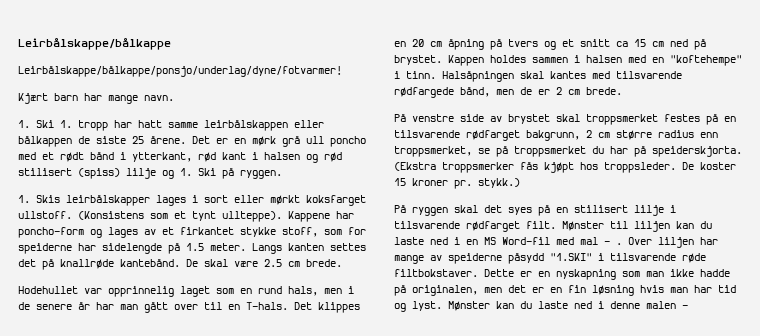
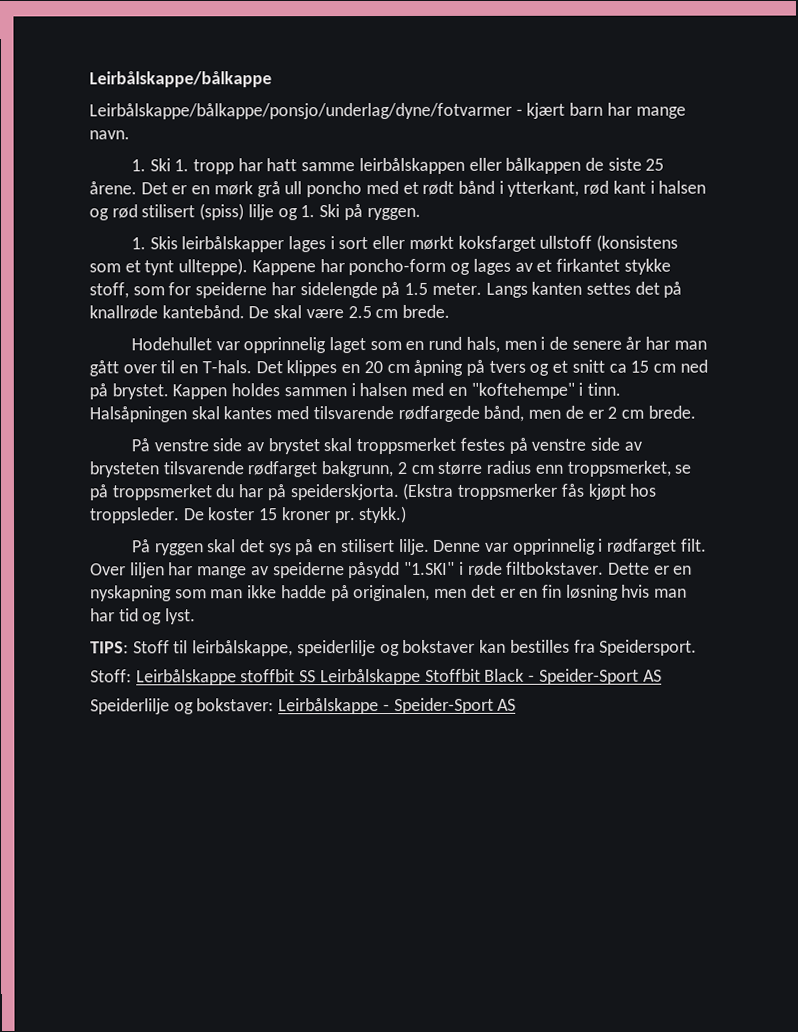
- Leirbålskappe/bålkappe/ponsjo/underlag/dyne/fotvarmer!
- Kjært barn har mange navn.
+ Leirbålskappe/bålkappe/ponsjo/underlag/dyne/fotvarmer - kjært barn har mange navn.
- 1. Skis leirbålskapper lages i sort eller mørkt koksfarget ullstoff. (Konsistens som et tynt ullteppe).
+ 1. Skis leirbålskapper lages i sort eller mørkt koksfarget ullstoff (konsistens som et tynt ullteppe).
- På venstre side av brystet skal troppsmerket festes på en tilsvarende rødfarget bakgrunn, 2 cm større radius enn troppsmerket, se på troppsmerket du har på speiderskjorta.
+ På venstre side av brystet skal troppsmerket festes på venstre side av brysteten tilsvarende rødfarget bakgrunn, 2 cm større radius enn troppsmerket, se på troppsmerket du har på speiderskjorta.
- På ryggen skal det syes på en stilisert lilje i tilsvarende rødfarget filt. Mønster til liljen kan du laste ned i en MS Word-fil med mal - .
+ På ryggen skal det sys på en stilisert lilje. Denne var opprinnelig i rødfarget filt.
- Over liljen har mange av speiderne påsydd "1.SKI" i tilsvarende røde filtbokstaver.
+ Over liljen har mange av speiderne påsydd "1.SKI" i røde filtbokstaver.
- Dette er en nyskapning som man ikke hadde på originalen, men det er en fin løsning hvis man har tid og lyst. Mønster kan du laste ned i denne malen –
+ Dette er en nyskapning som man ikke hadde på originalen, men det er en fin løsning hvis man har tid og lyst.
+ TIPS: Stoff til leirbålskappe, speiderlilje og bokstaver kan bestilles fra Speidersport.
+ Stoff: Leirbålskappe stoffbit SS Leirbålskappe Stoffbit Black - Speider-Sport AS
+ Speiderlilje og bokstaver: Leirbålskappe - Speider-Sport AS

